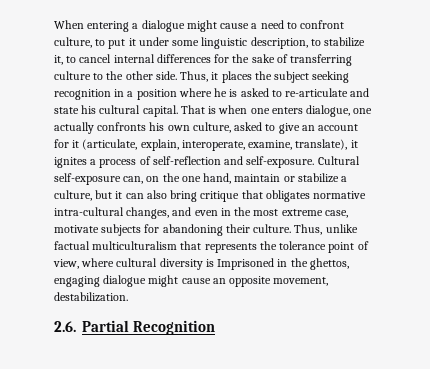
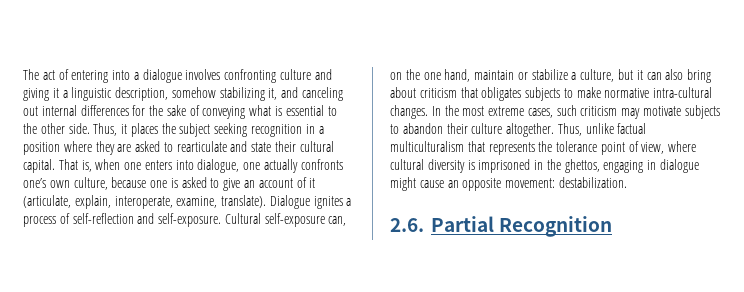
- When entering a dialogue might cause a need to confront culture, to put it under some linguistic description, to stabilize it, to cancel internal differences for the sake of transferring culture to the other side.
+ The act of entering into a dialogue involves confronting culture and giving it a linguistic description, somehow stabilizing it, and canceling out internal differences for the sake of conveying what is essential to the other side.
- Thus, it places the subject seeking recognition in a position where he is asked to re-articulate and state his cultural capital.
+ Thus, it places the subject seeking recognition in a position where they are asked to rearticulate and state their cultural capital.
- That is when one enters dialogue, one actually confronts his own culture, asked to give an account for it (articulate, explain, interoperate, examine, translate), it ignites a process of self-reflection and self-exposure.
+ That is, when one enters into dialogue, one actually confronts one’s own culture, because one is asked to give an account of it (articulate, explain, interoperate, examine, translate). Dialogue ignites a process of self-reflection and self-exposure.
- Cultural self-exposure can, on the one hand, maintain or stabilize a culture, but it can also bring critique that obligates normative intra-cultural changes, and even in the most extreme case, motivate subjects for abandoning their culture.
+ Cultural self-exposure can, on the one hand, maintain or stabilize a culture, but it can also bring about criticism that obligates subjects to make normative intra-cultural changes. In the most extreme cases, such criticism may motivate subjects to abandon their culture altogether.
- Thus, unlike factual multiculturalism that represents the tolerance point of view, where cultural diversity is Imprisoned in the ghettos, engaging dialogue might cause an opposite movement, destabilization.
+ Thus, unlike factual multiculturalism that represents the tolerance point of view, where cultural diversity is imprisoned in the ghettos, engaging in dialogue might cause an opposite movement: destabilization.

